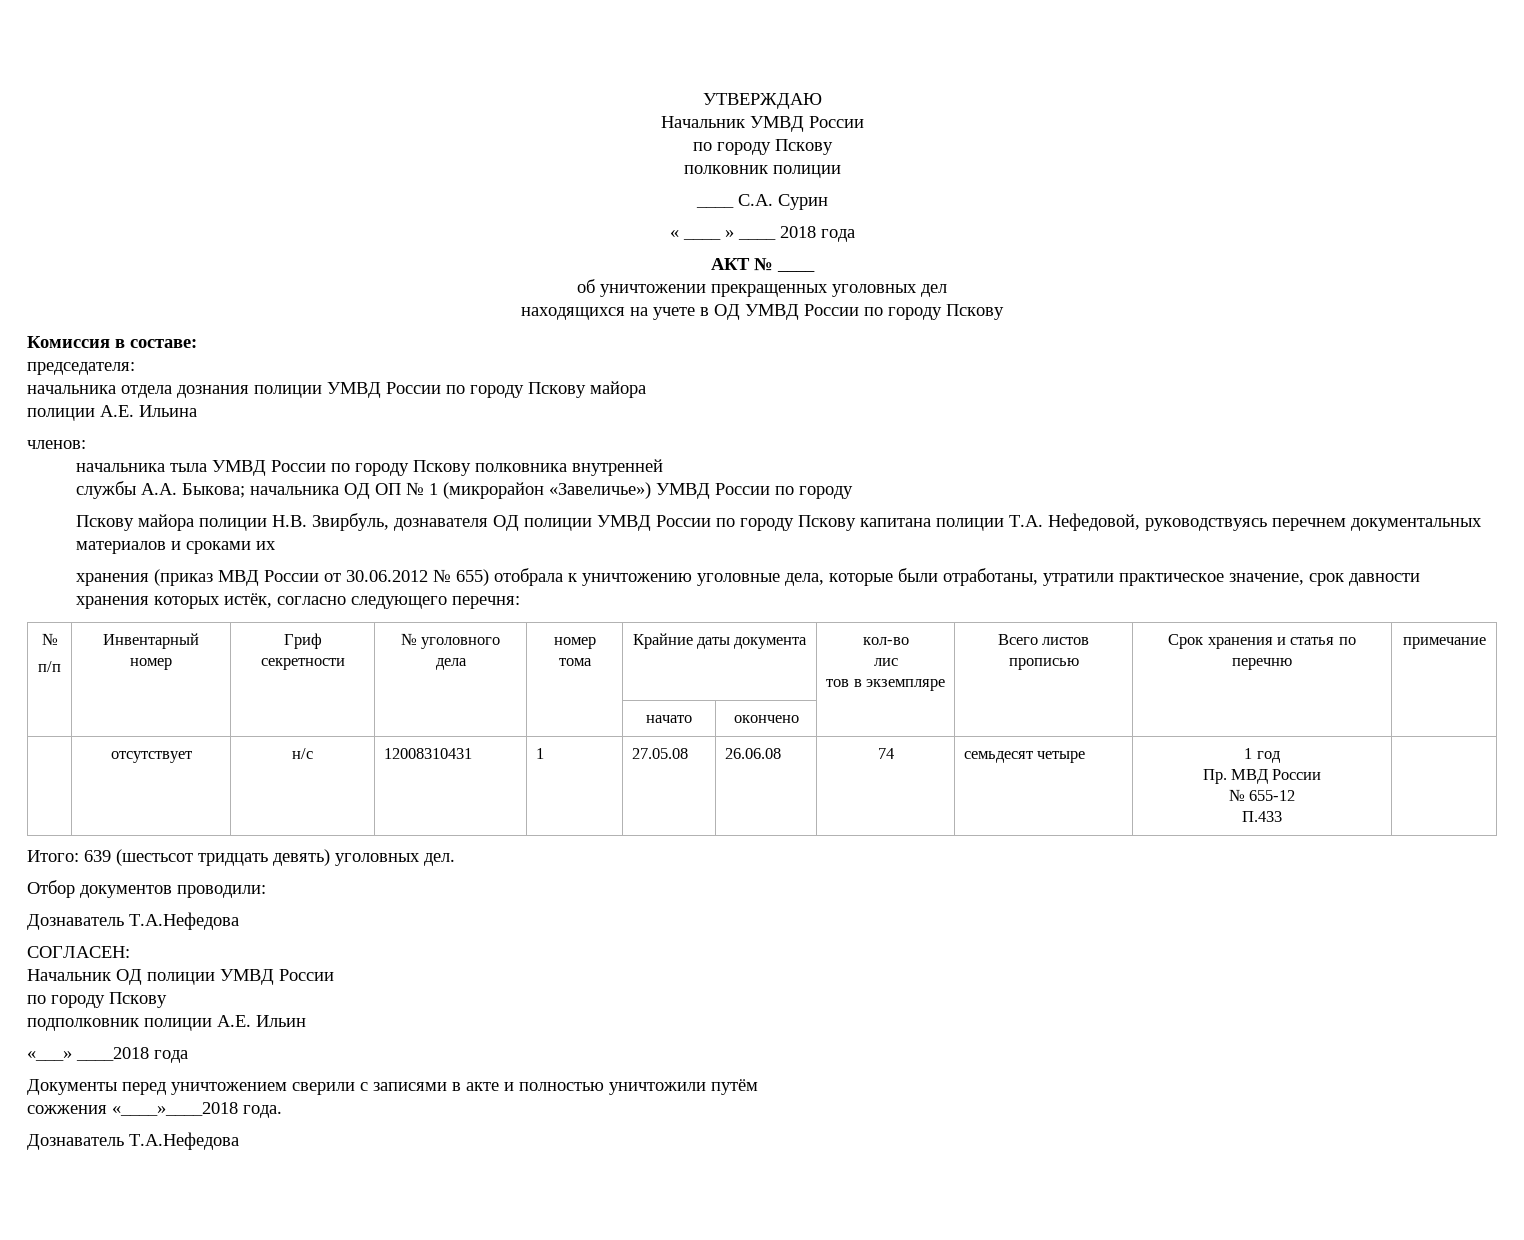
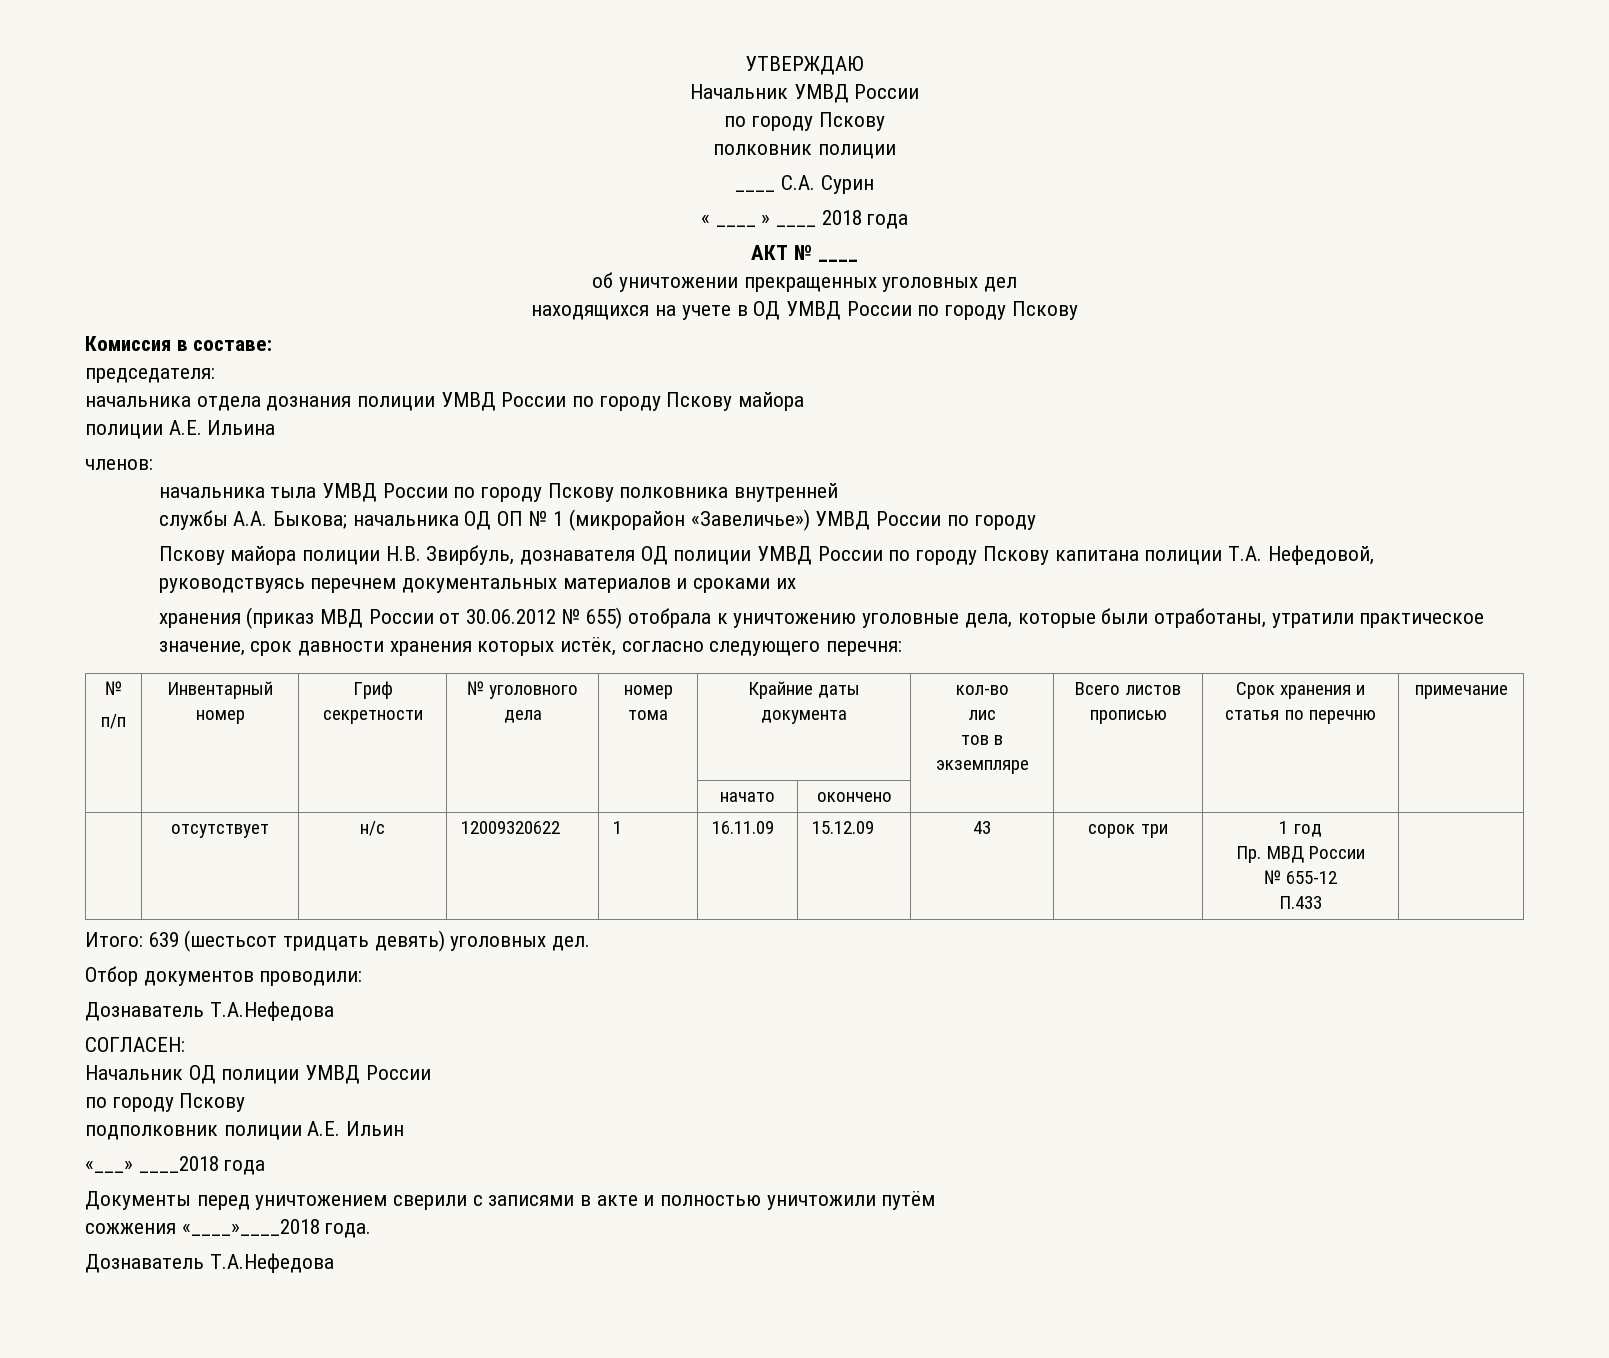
- | отсутствует | н/с | 12008310431 | 1 | 27.05.08 | 26.06.08 | 74 | семьдесят четыре | 1 год
+ | отсутствует | н/с | 12009320622 | 1 | 16.11.09 | 15.12.09 | 43 | сорок три | 1 год

